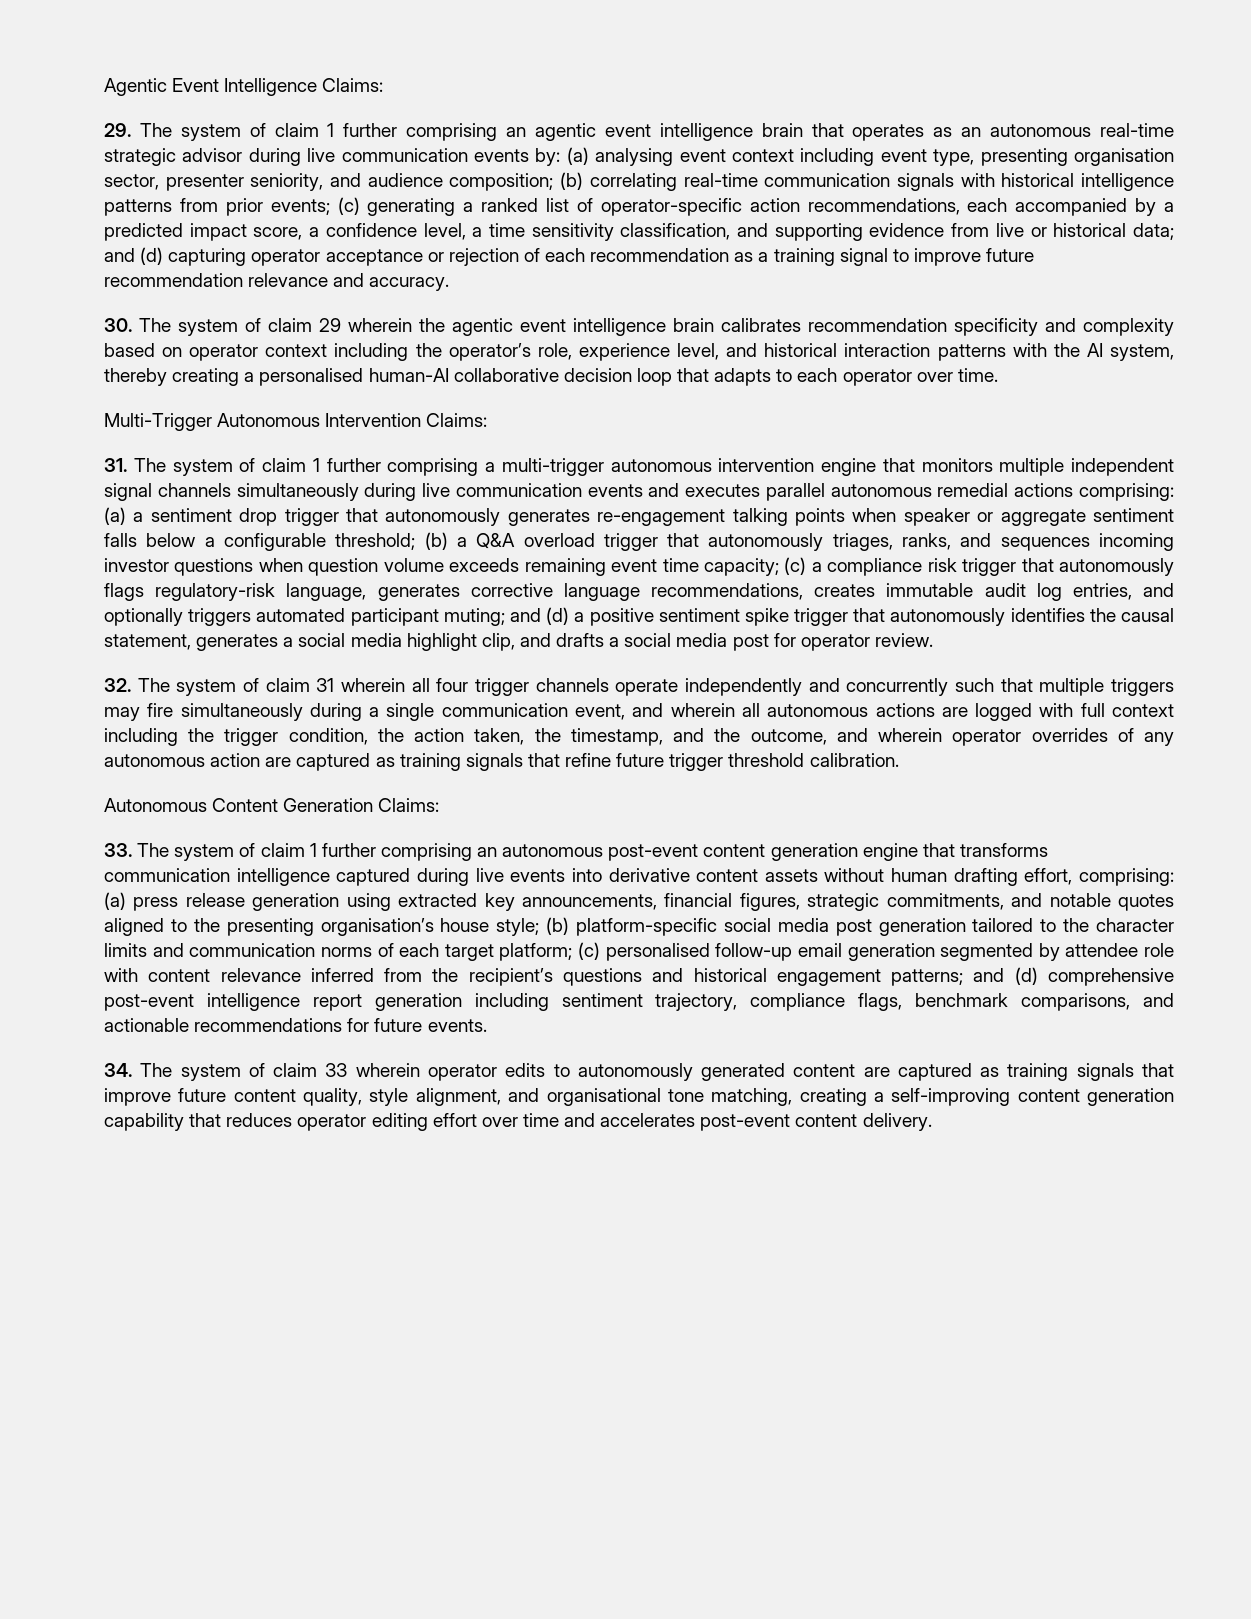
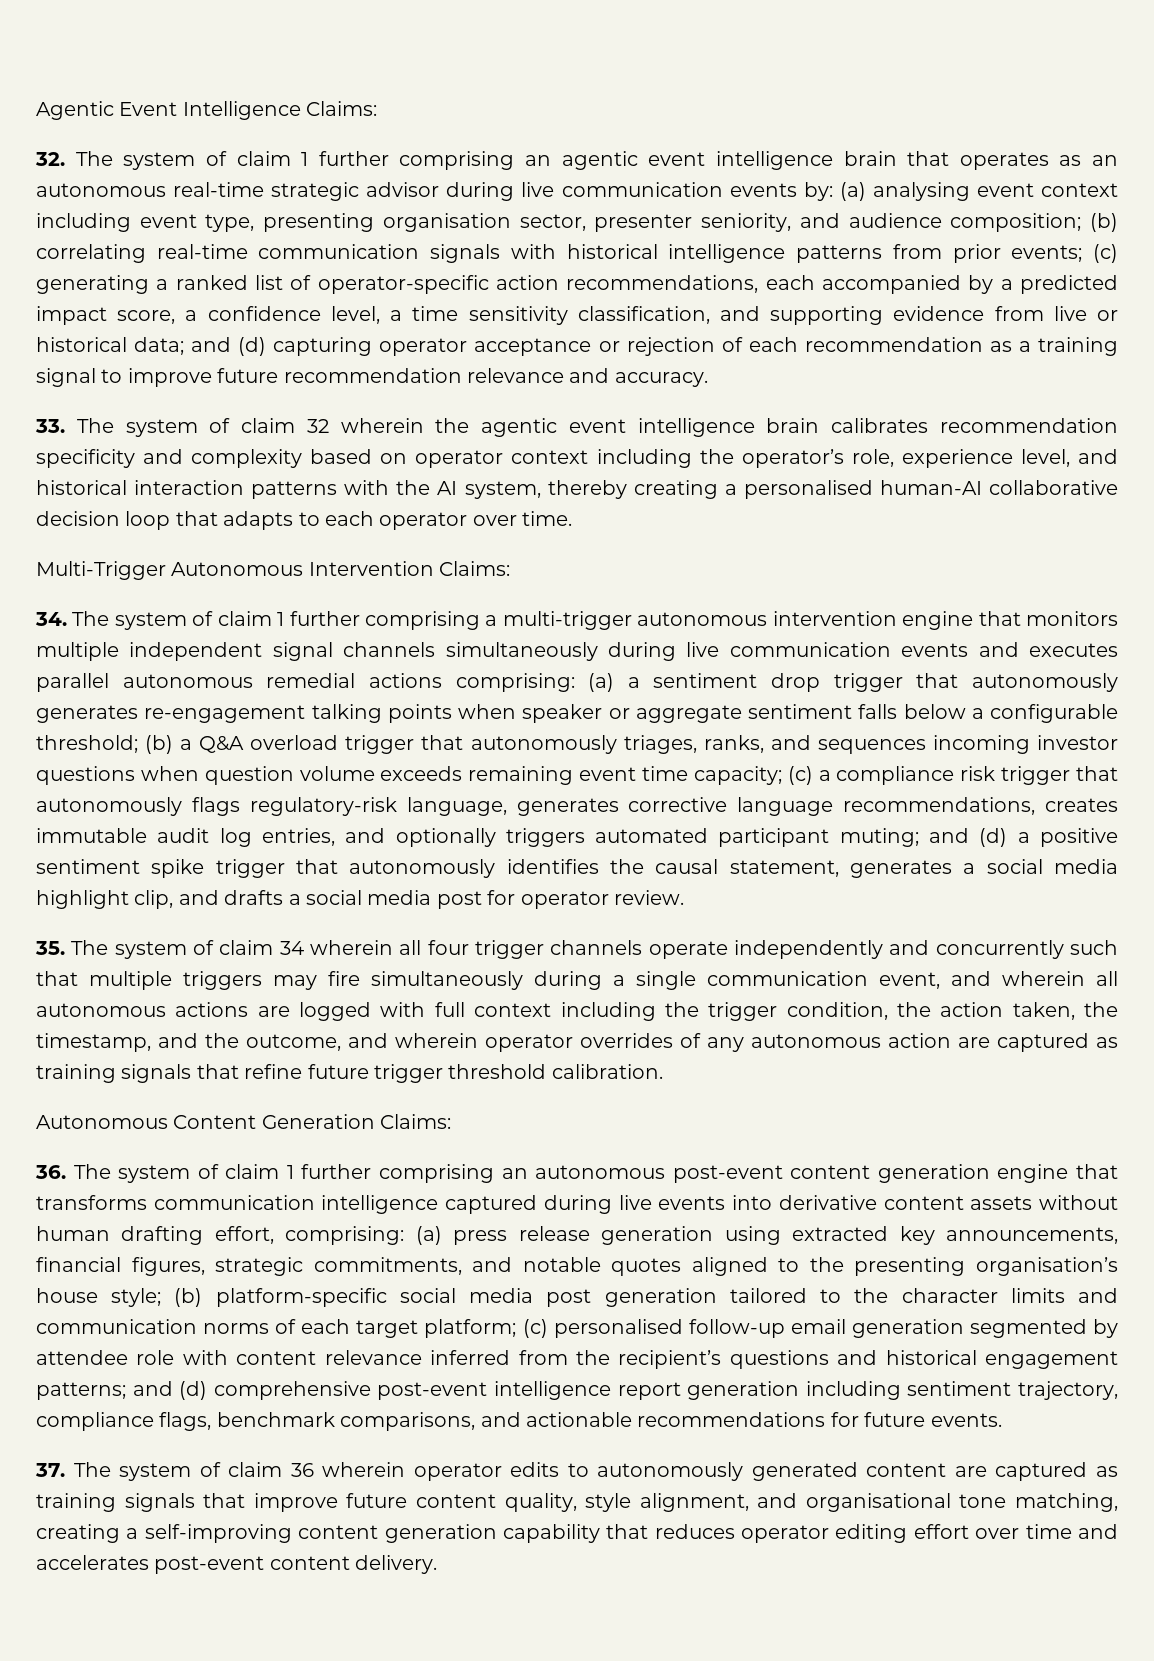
- 29. The system of claim 1 further comprising an agentic event intelligence brain that operates as an autonomous real-time strategic advisor during live communication events by:
+ 32. The system of claim 1 further comprising an agentic event intelligence brain that operates as an autonomous real-time strategic advisor during live communication events by:
- 30. The system of claim 29 wherein the agentic event intelligence brain calibrates recommendation specificity and complexity based on operator context including the operator’s role, experience level, and historical interaction patterns with the AI system, thereby creating a personalised human-AI collaborative decision loop that adapts to each operator over time.
+ 33. The system of claim 32 wherein the agentic event intelligence brain calibrates recommendation specificity and complexity based on operator context including the operator’s role, experience level, and historical interaction patterns with the AI system, thereby creating a personalised human-AI collaborative decision loop that adapts to each operator over time.
- 31. The system of claim 1 further comprising a multi-trigger autonomous intervention engine that monitors multiple independent signal channels simultaneously during live communication events and executes parallel autonomous remedial actions comprising:
+ 34. The system of claim 1 further comprising a multi-trigger autonomous intervention engine that monitors multiple independent signal channels simultaneously during live communication events and executes parallel autonomous remedial actions comprising:
- 32. The system of claim 31 wherein all four trigger channels operate independently and concurrently such that multiple triggers may fire simultaneously during a single communication event, and wherein all autonomous actions are logged with full context including the trigger condition, the action taken, the timestamp, and the outcome, and wherein operator overrides of any autonomous action are captured as training signals that refine future trigger threshold calibration.
+ 35. The system of claim 34 wherein all four trigger channels operate independently and concurrently such that multiple triggers may fire simultaneously during a single communication event, and wherein all autonomous actions are logged with full context including the trigger condition, the action taken, the timestamp, and the outcome, and wherein operator overrides of any autonomous action are captured as training signals that refine future trigger threshold calibration.
- 33. The system of claim 1 further comprising an autonomous post-event content generation engine that transforms communication intelligence captured during live events into derivative content assets without human drafting effort, comprising:
+ 36. The system of claim 1 further comprising an autonomous post-event content generation engine that transforms communication intelligence captured during live events into derivative content assets without human drafting effort, comprising:
- 34. The system of claim 33 wherein operator edits to autonomously generated content are captured as training signals that improve future content quality, style alignment, and organisational tone matching, creating a self-improving content generation capability that reduces operator editing effort over time and accelerates post-event content delivery.
+ 37. The system of claim 36 wherein operator edits to autonomously generated content are captured as training signals that improve future content quality, style alignment, and organisational tone matching, creating a self-improving content generation capability that reduces operator editing effort over time and accelerates post-event content delivery.

